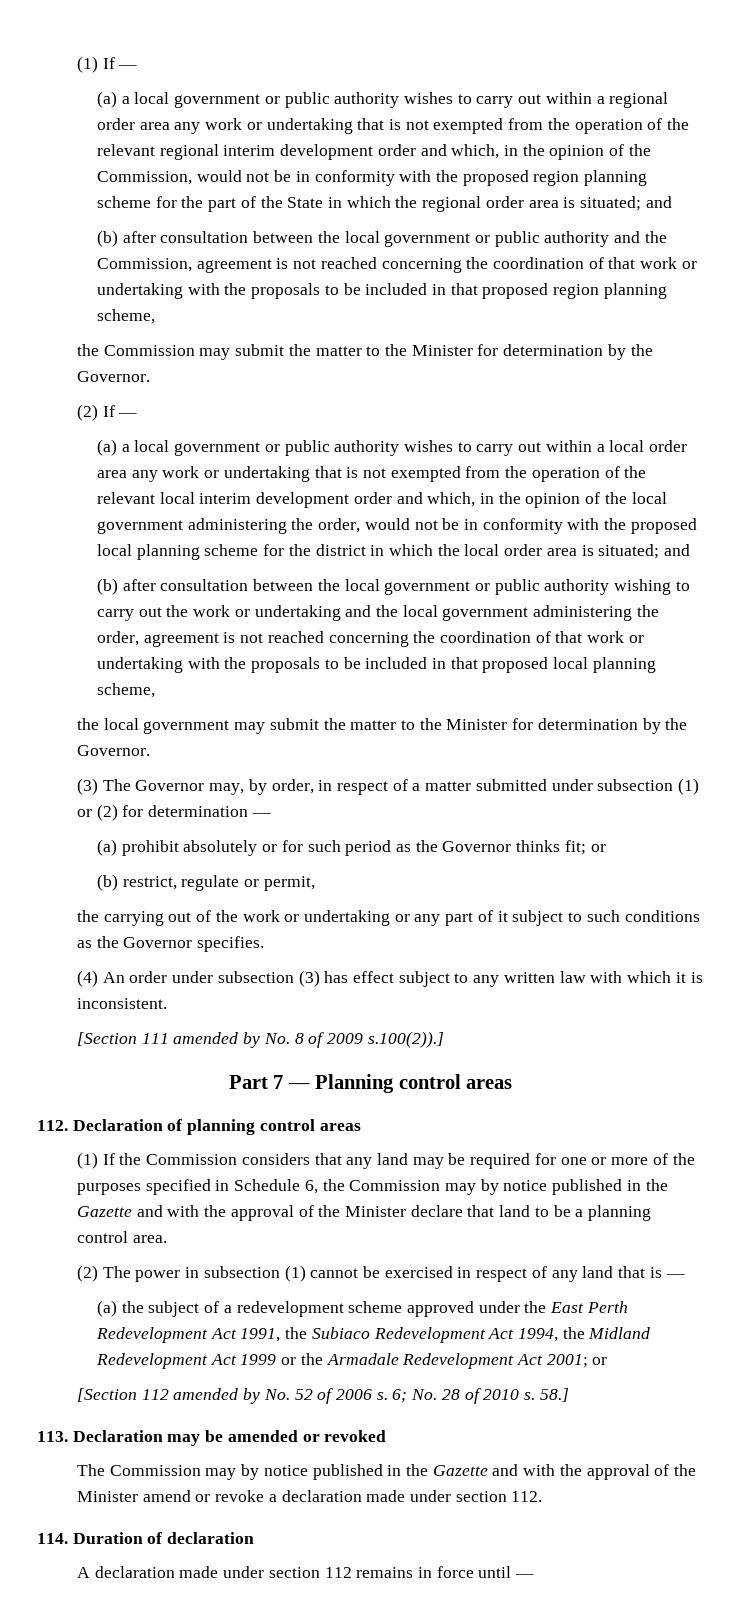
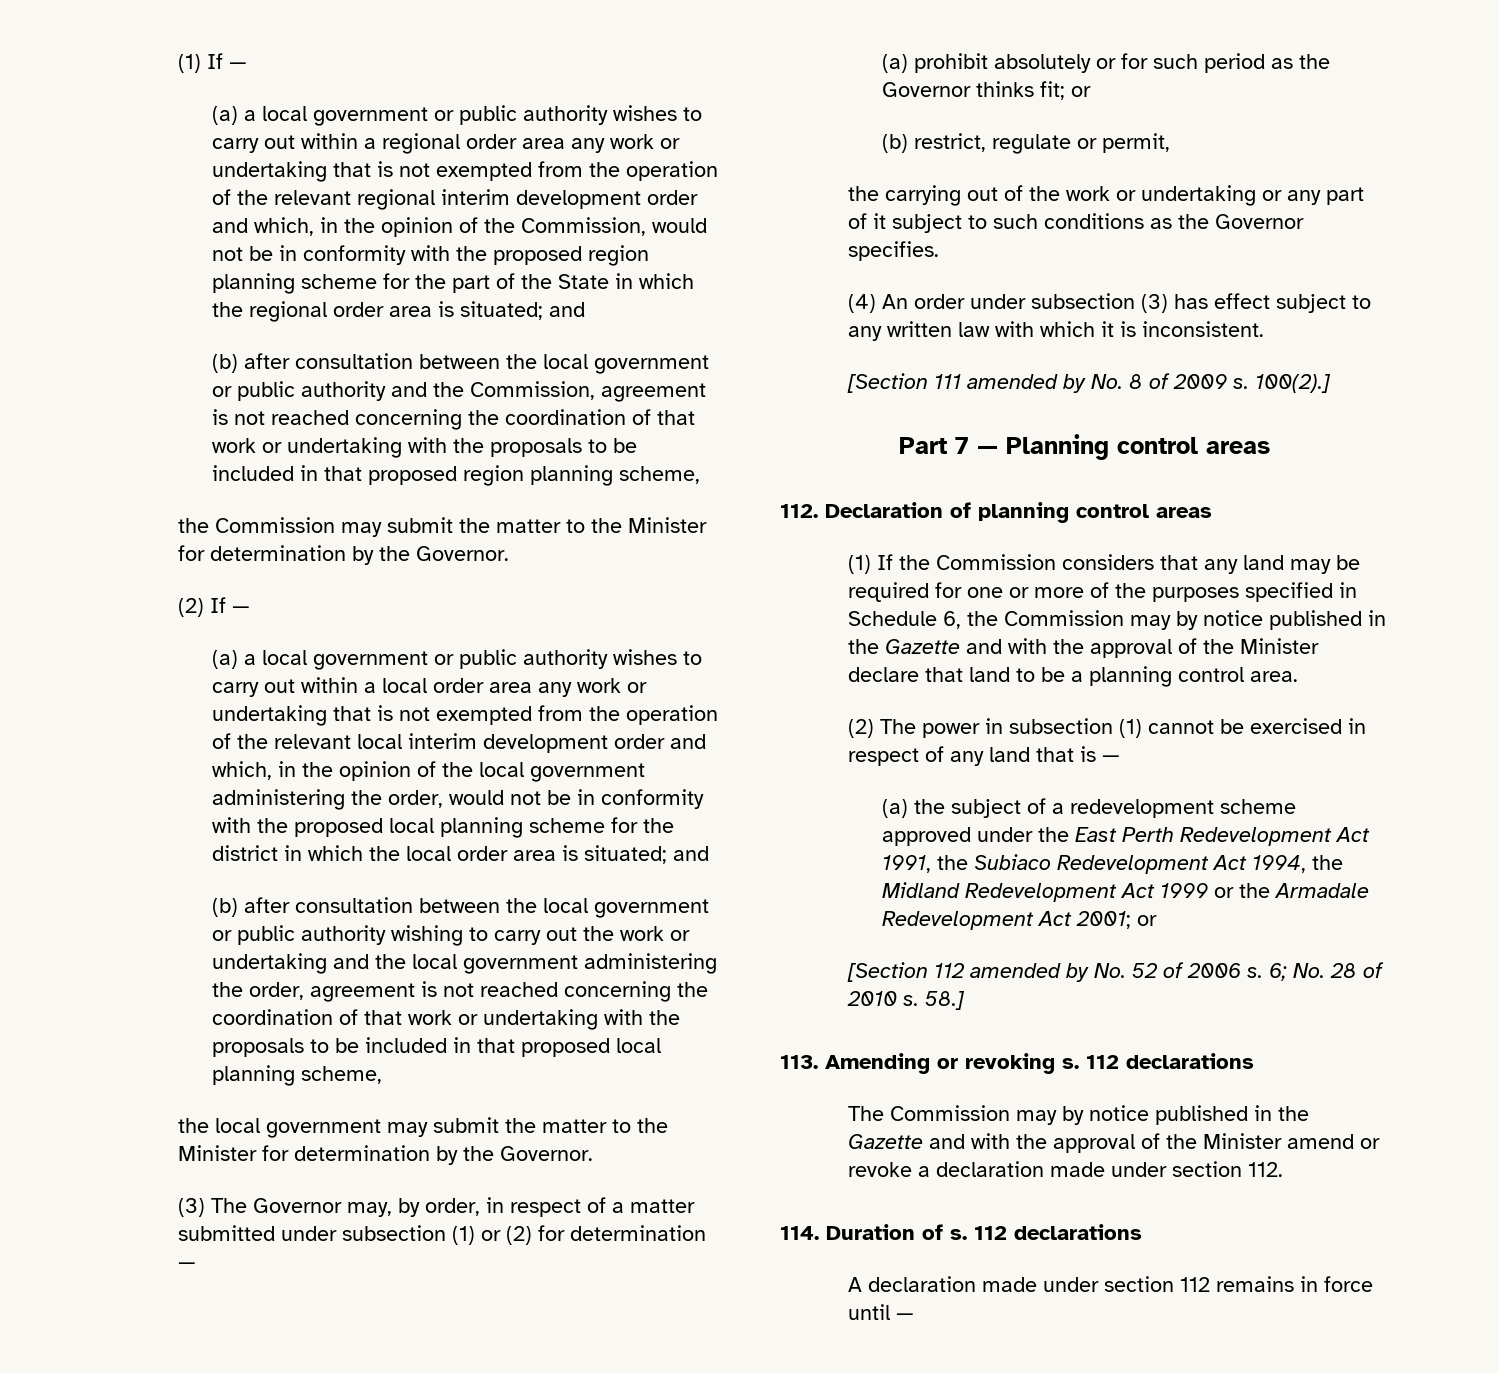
- [Section 111 amended by No. 8 of 2009 s.100(2)).]
+ [Section 111 amended by No. 8 of 2009 s. 100(2).]
- 113. Declaration may be amended or revoked
+ 113. Amending or revoking s. 112 declarations
- 114. Duration of declaration
+ 114. Duration of s. 112 declarations

